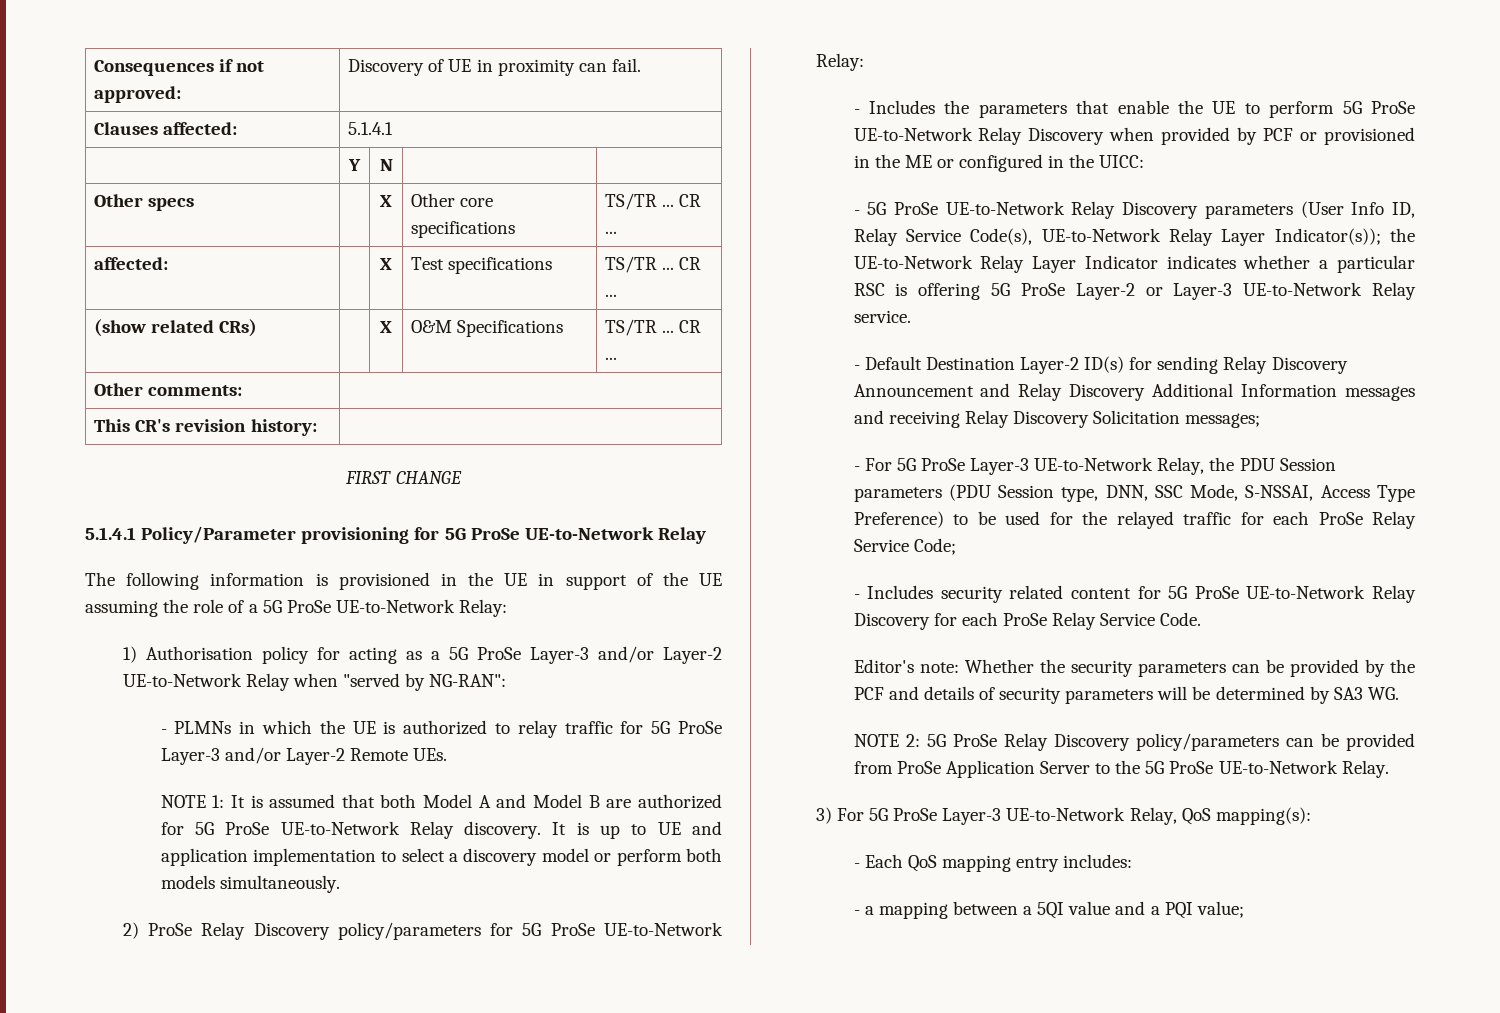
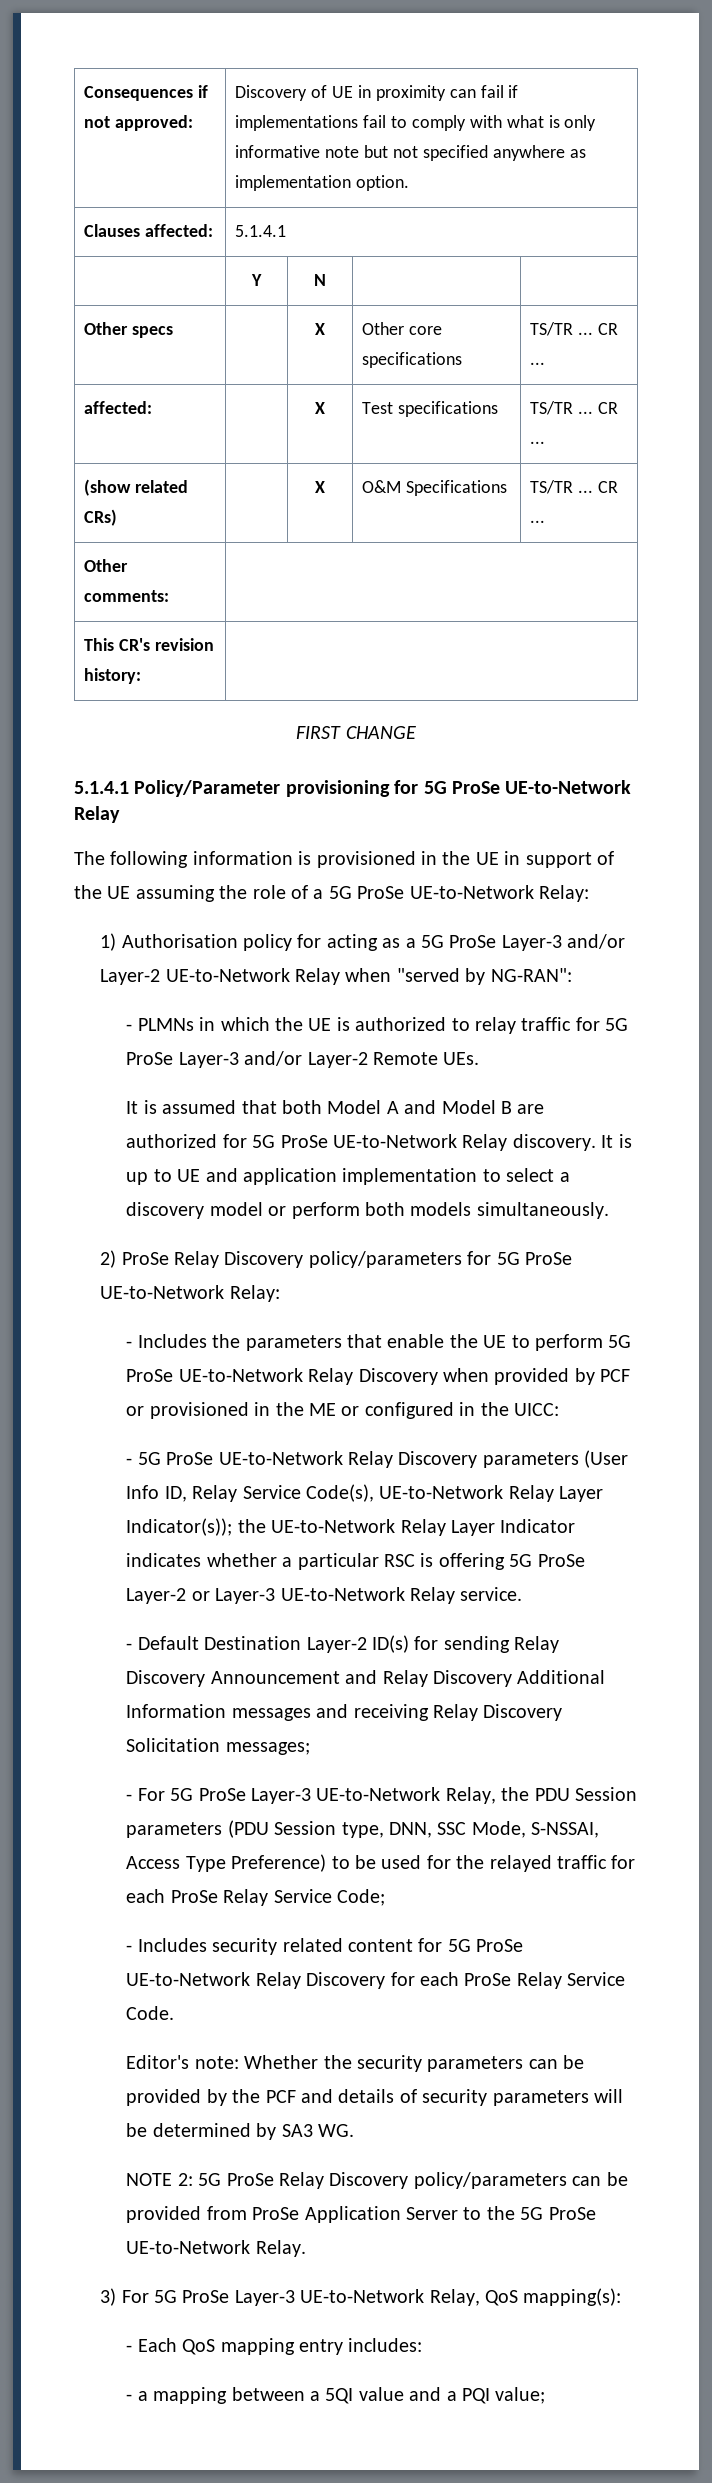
- Consequences if not approved: | Discovery of UE in proximity can fail.
+ Consequences if not approved: | Discovery of UE in proximity can fail if implementations fail to comply with what is only informative note but not specified anywhere as implementation option.
- NOTE 1: It is assumed that both Model A and Model B are authorized for 5G ProSe UE-to-Network Relay discovery.
+ It is assumed that both Model A and Model B are authorized for 5G ProSe UE-to-Network Relay discovery.

